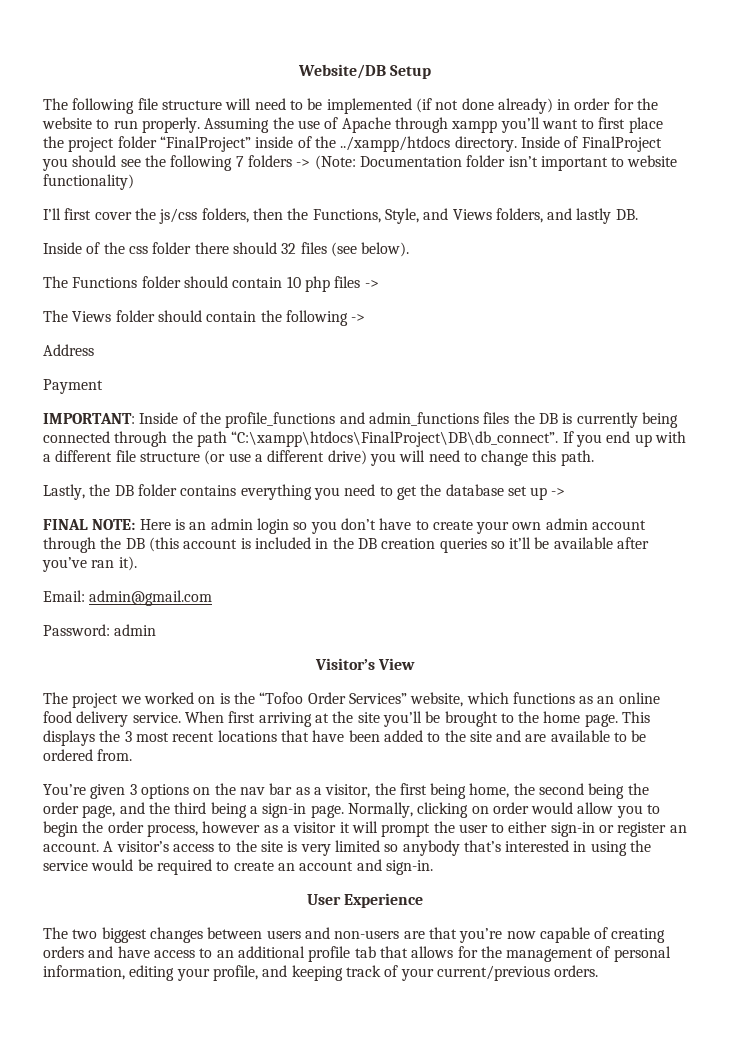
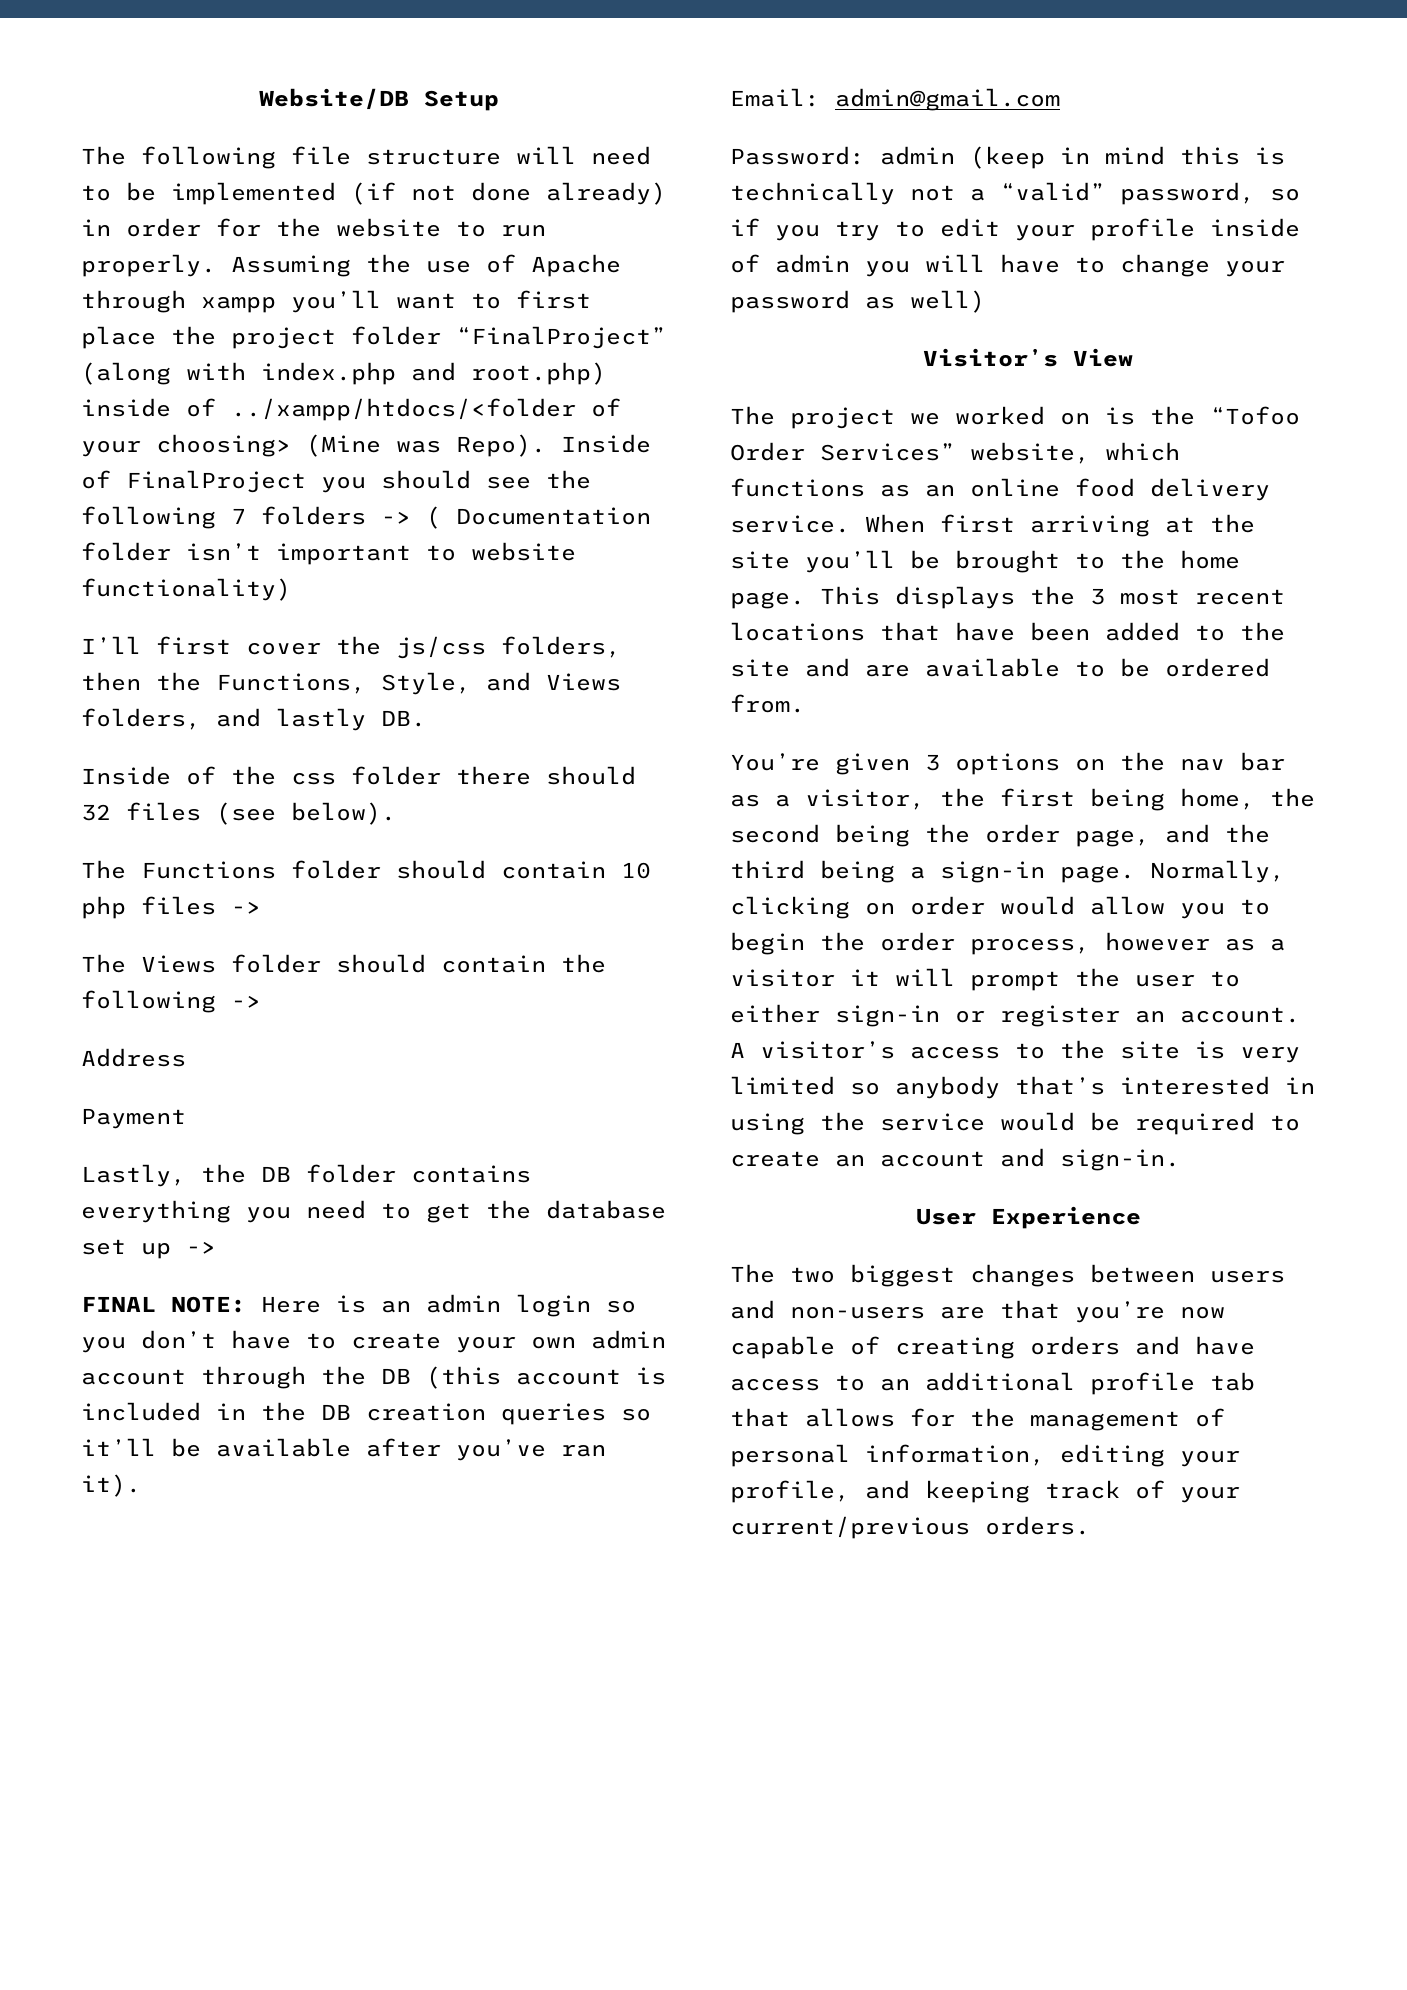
- Assuming the use of Apache through xampp you’ll want to first place the project folder “FinalProject” inside of the ../xampp/htdocs directory.
+ Assuming the use of Apache through xampp you’ll want to first place the project folder “FinalProject” (along with index.php and root.php) inside of ../xampp/htdocs/<folder of your choosing> (Mine was Repo).
- Inside of FinalProject you should see the following 7 folders -> (Note: Documentation folder isn’t important to website functionality)
+ Inside of FinalProject you should see the following 7 folders -> ( Documentation folder isn’t important to website functionality)
- IMPORTANT: Inside of the profile_functions and admin_functions files the DB is currently being connected through the path “C:\xampp\htdocs\FinalProject\DB\db_connect”. If you end up with a different file structure (or use a different drive) you will need to change this path.
- Password: admin
+ Password: admin (keep in mind this is technically not a “valid” password, so if you try to edit your profile inside of admin you will have to change your password as well)

